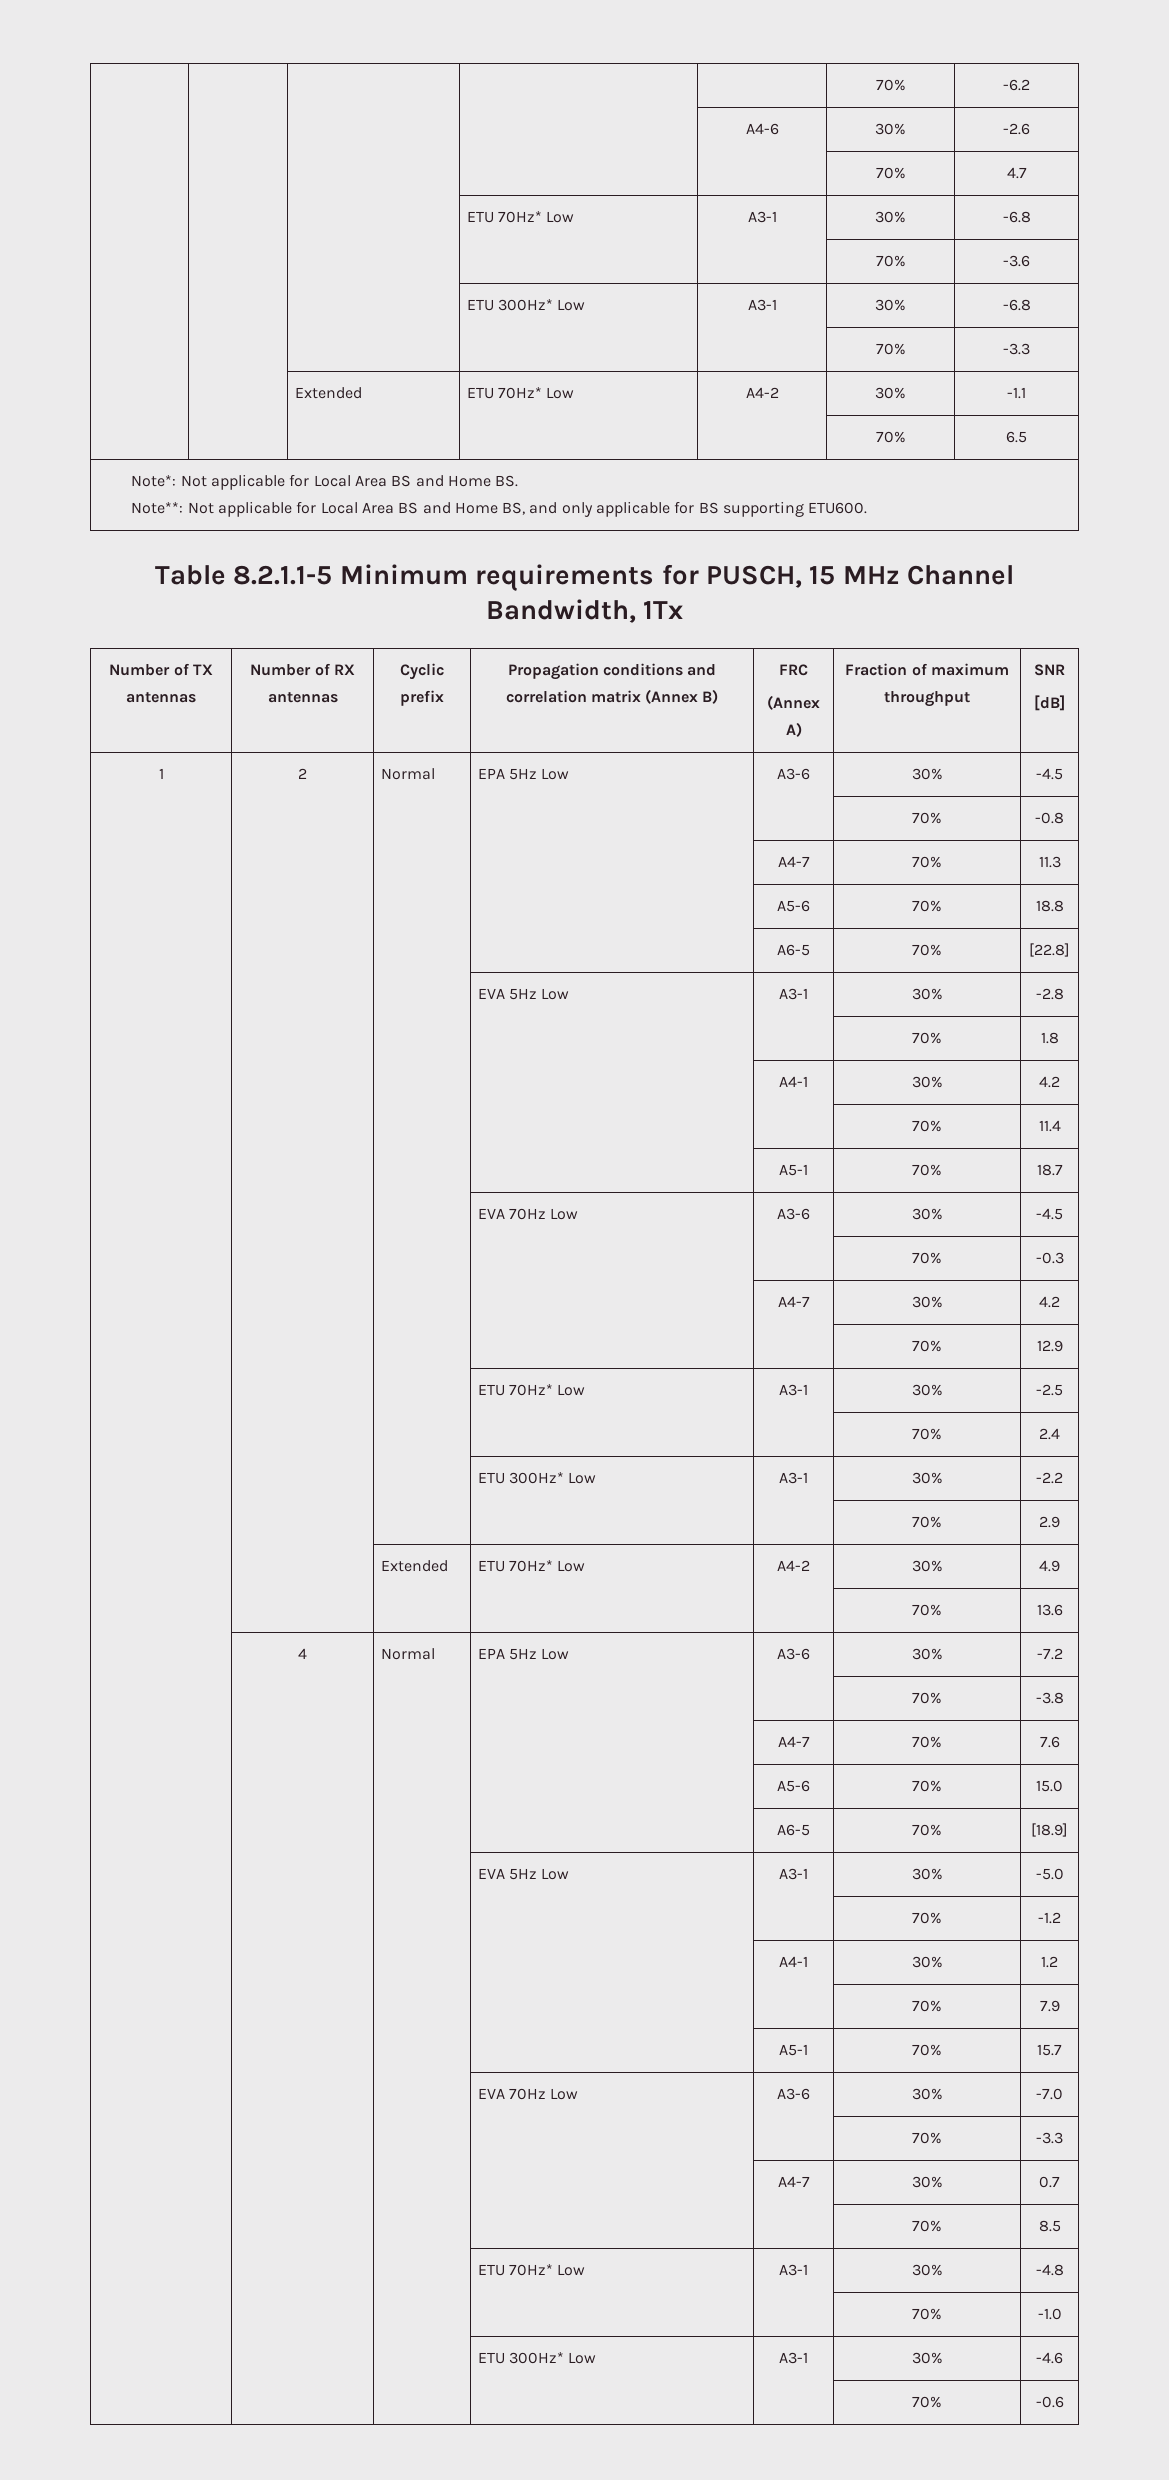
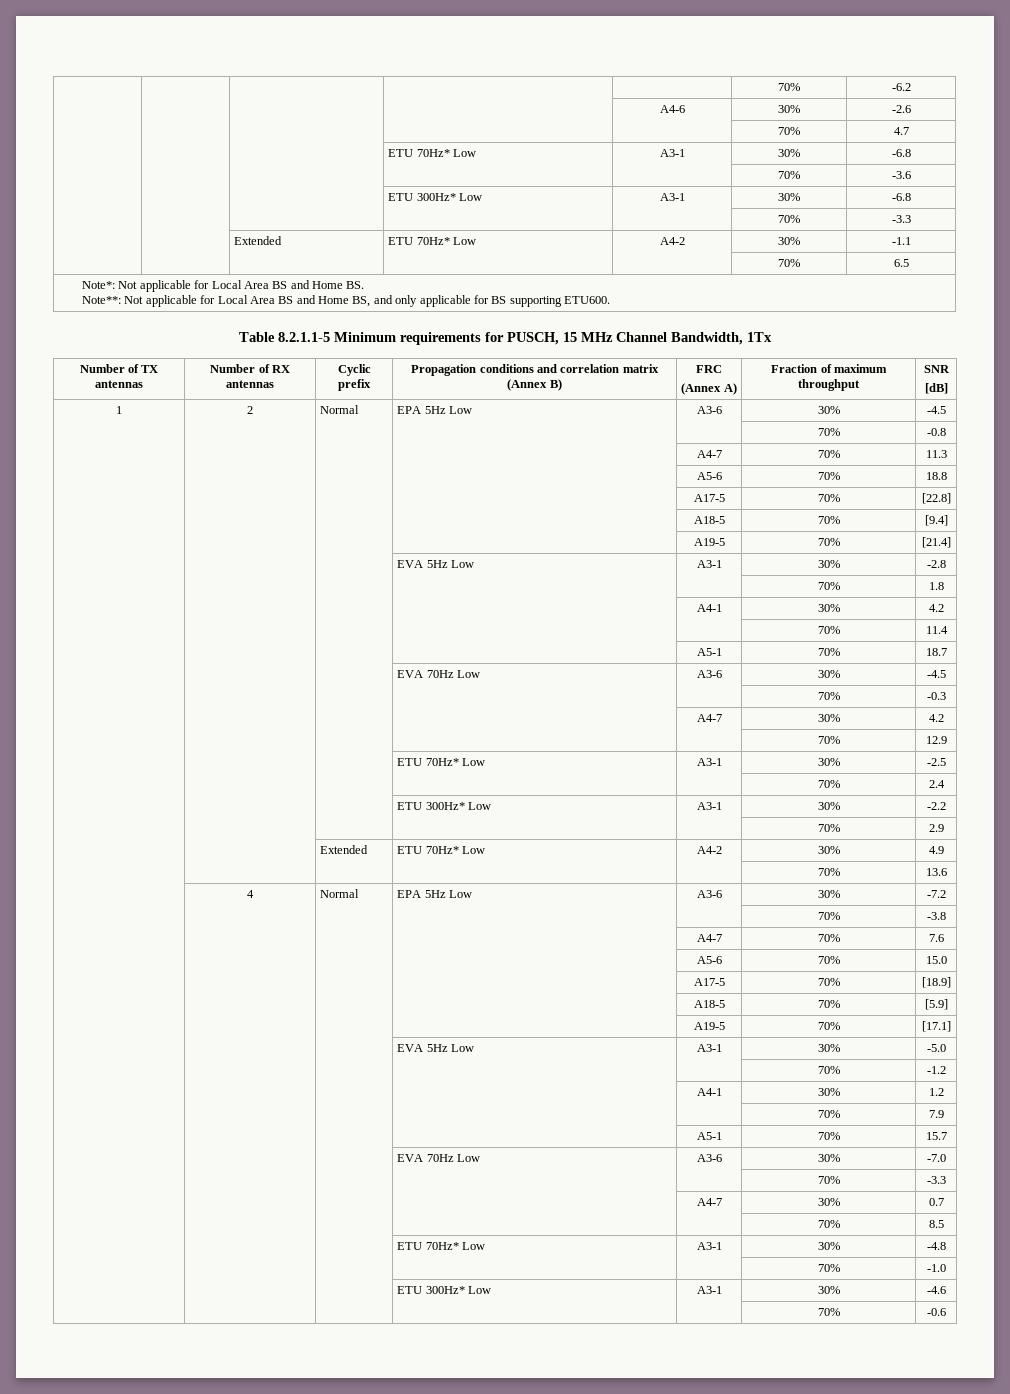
- | | | | A6-5 | 70% | [22.8]
+ | | | | A17-5 | 70% | [22.8]
+ | | | | A18-5 | 70% | [9.4]
+ | | | | A19-5 | 70% | [21.4]
- | | | | A6-5 | 70% | [18.9]
+ | | | | A17-5 | 70% | [18.9]
+ | | | | A18-5 | 70% | [5.9]
+ | | | | A19-5 | 70% | [17.1]

